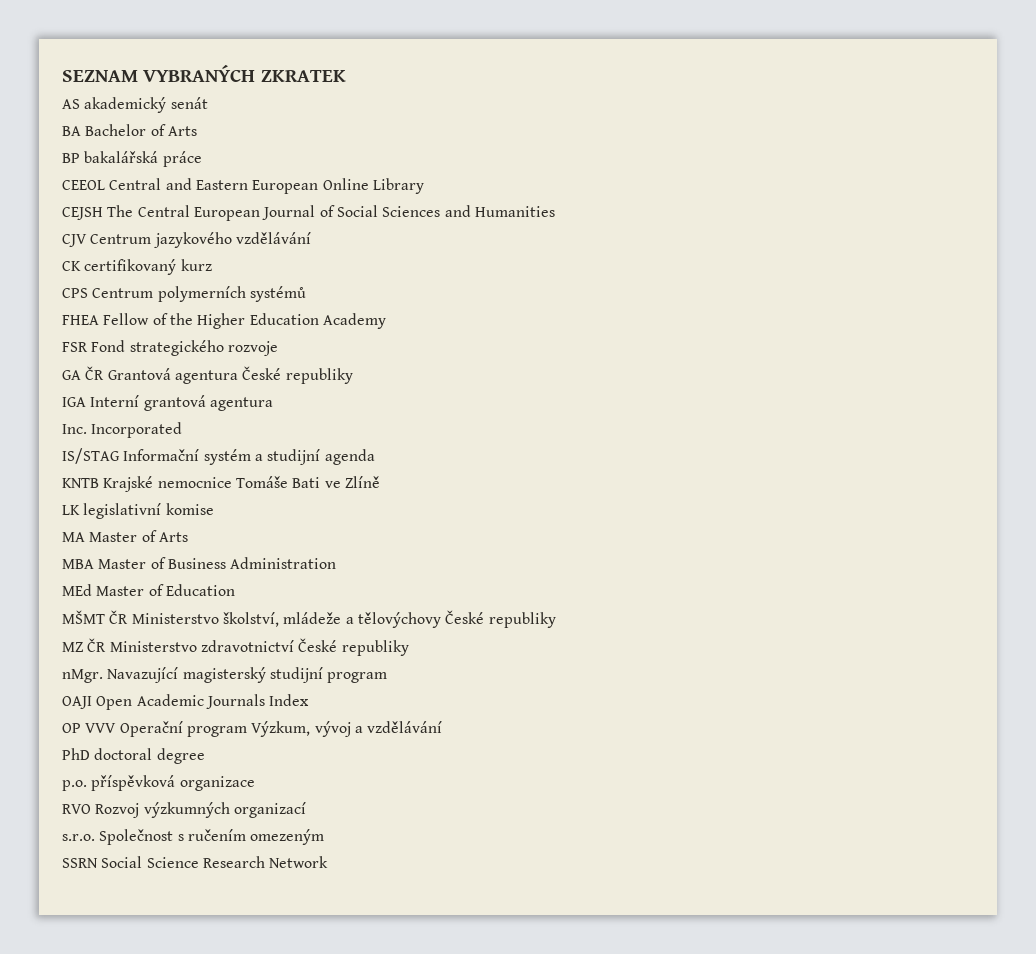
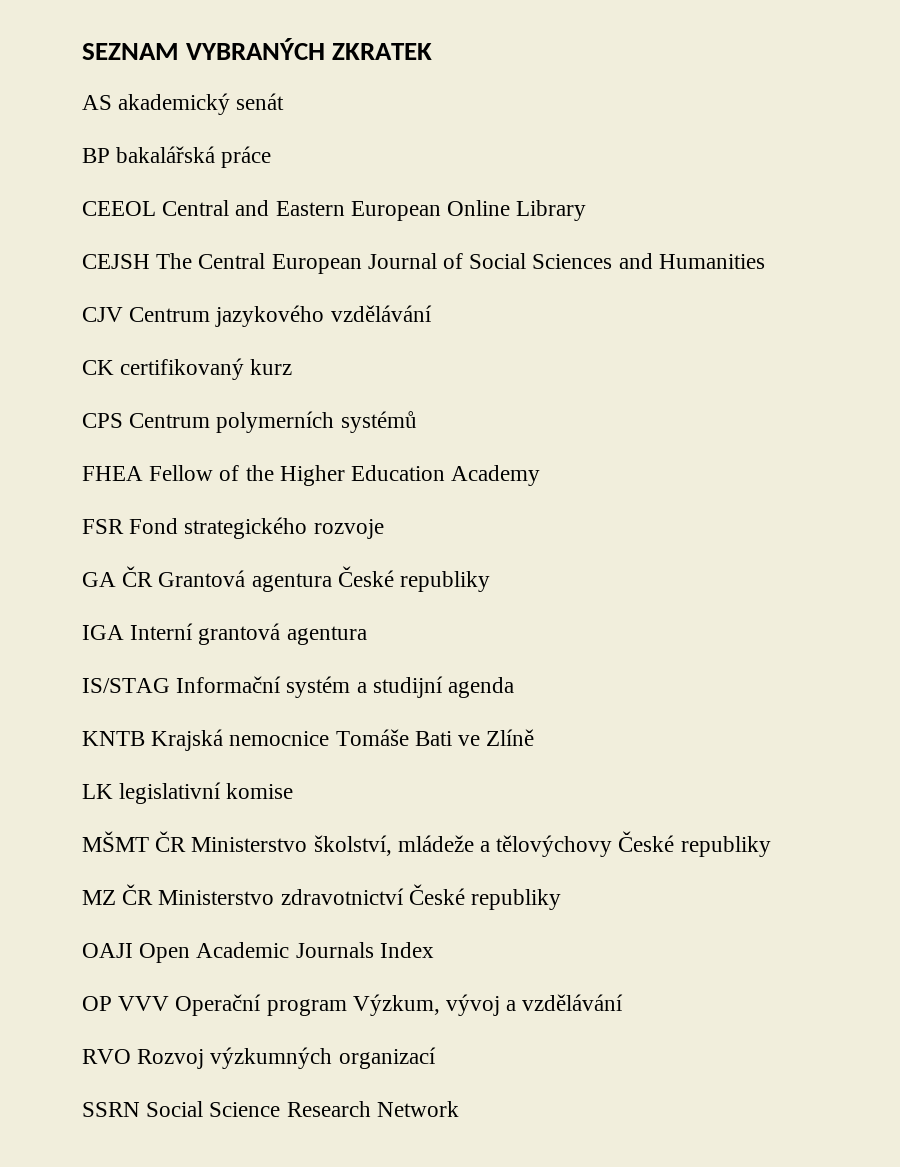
- BA Bachelor of Arts
- Inc. Incorporated
- KNTB Krajské nemocnice Tomáše Bati ve Zlíně
+ KNTB Krajská nemocnice Tomáše Bati ve Zlíně
- MA Master of Arts
- MBA Master of Business Administration
- MEd Master of Education
- nMgr. Navazující magisterský studijní program
- PhD doctoral degree
- p.o. příspěvková organizace
- s.r.o. Společnost s ručením omezeným

